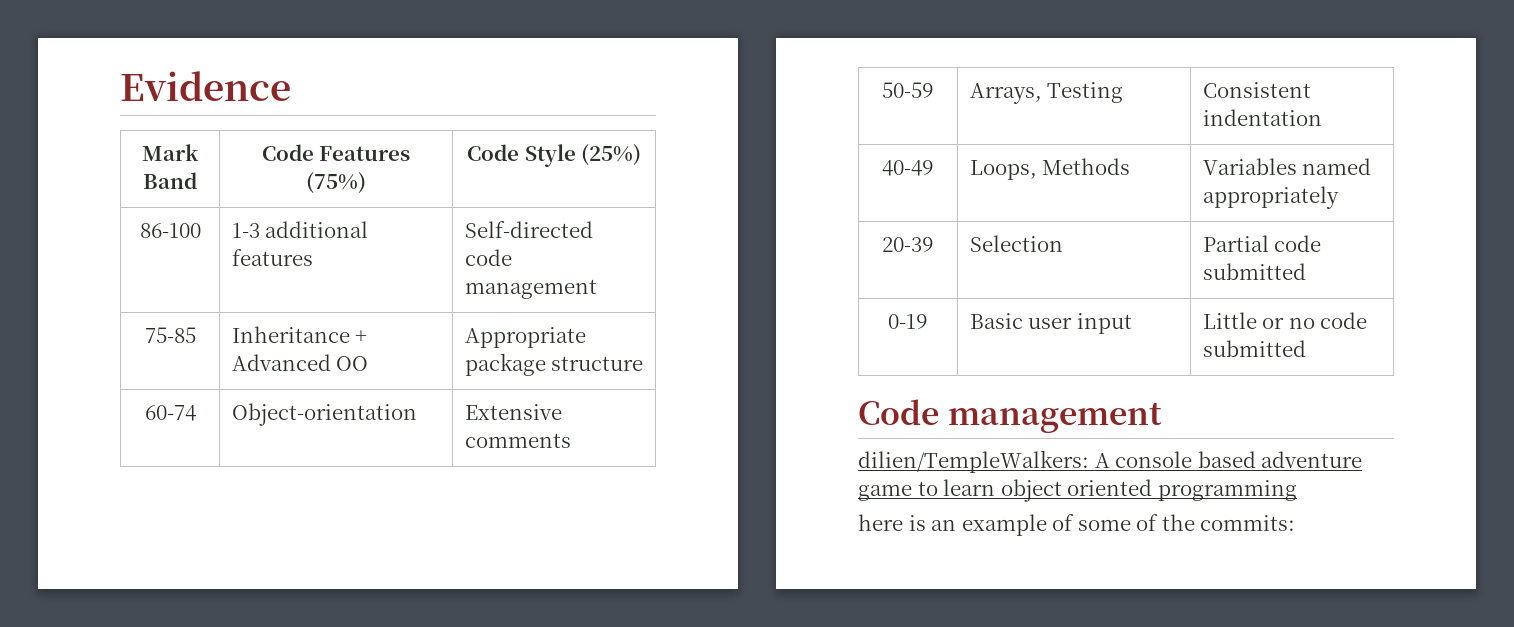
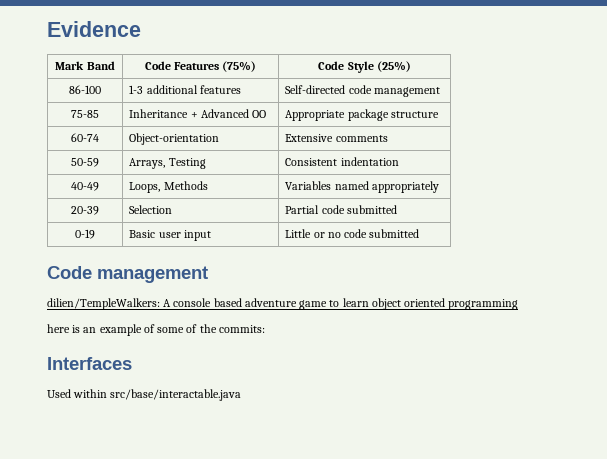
+ Interfaces
+ Used within src/base/interactable.java

